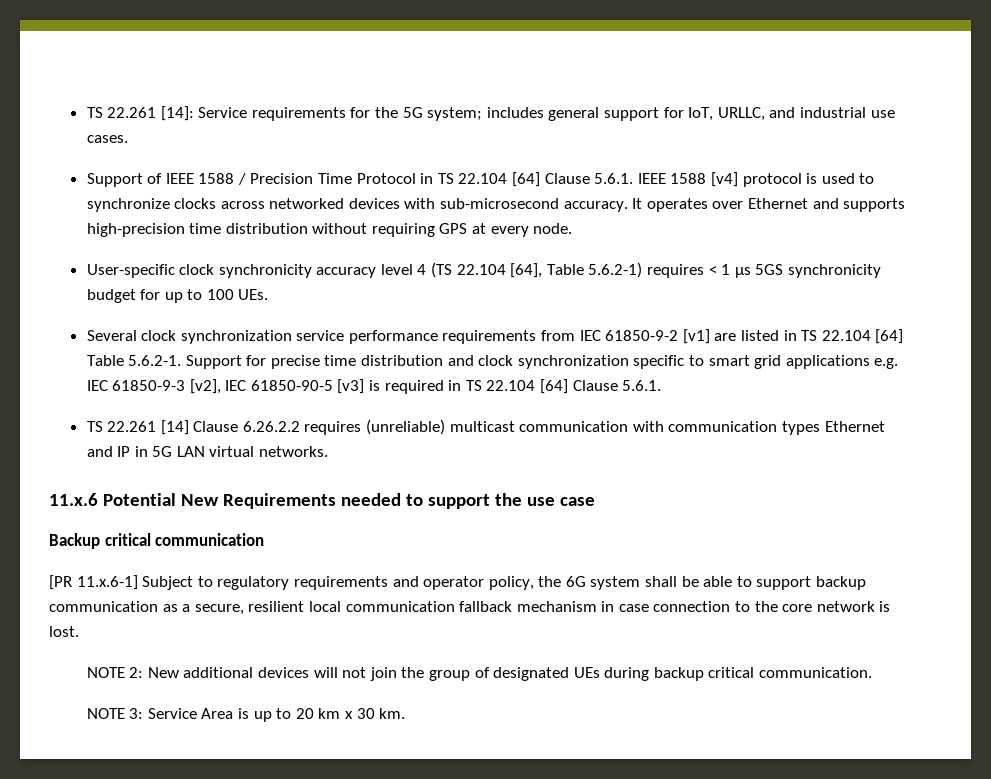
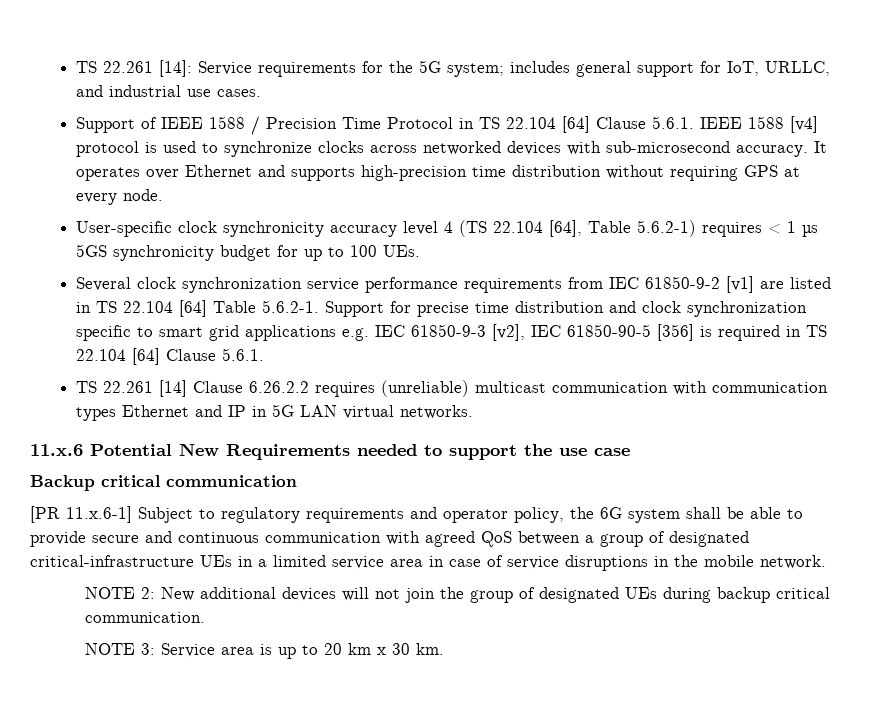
- Several clock synchronization service performance requirements from IEC 61850-9-2 [v1] are listed in TS 22.104 [64] Table 5.6.2-1. Support for precise time distribution and clock synchronization specific to smart grid applications e.g. IEC 61850-9-3 [v2], IEC 61850-90-5 [v3] is required in TS 22.104 [64] Clause 5.6.1.
+ Several clock synchronization service performance requirements from IEC 61850-9-2 [v1] are listed in TS 22.104 [64] Table 5.6.2-1. Support for precise time distribution and clock synchronization specific to smart grid applications e.g. IEC 61850-9-3 [v2], IEC 61850-90-5 [356] is required in TS 22.104 [64] Clause 5.6.1.
- [PR 11.x.6-1] Subject to regulatory requirements and operator policy, the 6G system shall be able to support backup communication as a secure, resilient local communication fallback mechanism in case connection to the core network is lost.
+ [PR 11.x.6-1] Subject to regulatory requirements and operator policy, the 6G system shall be able to provide secure and continuous communication with agreed QoS between a group of designated critical-infrastructure UEs in a limited service area in case of service disruptions in the mobile network.
- NOTE 3: Service Area is up to 20 km x 30 km.
+ NOTE 3: Service area is up to 20 km x 30 km.

